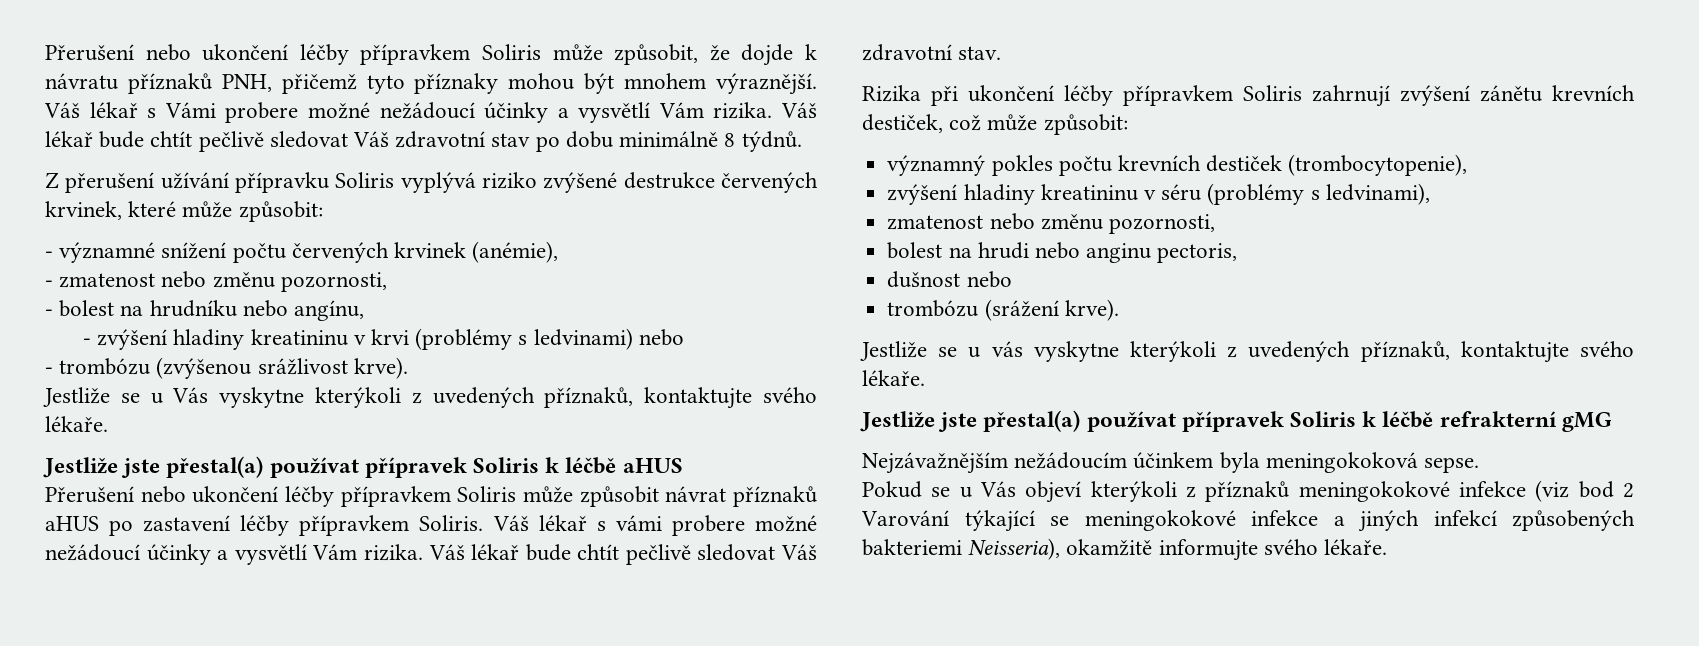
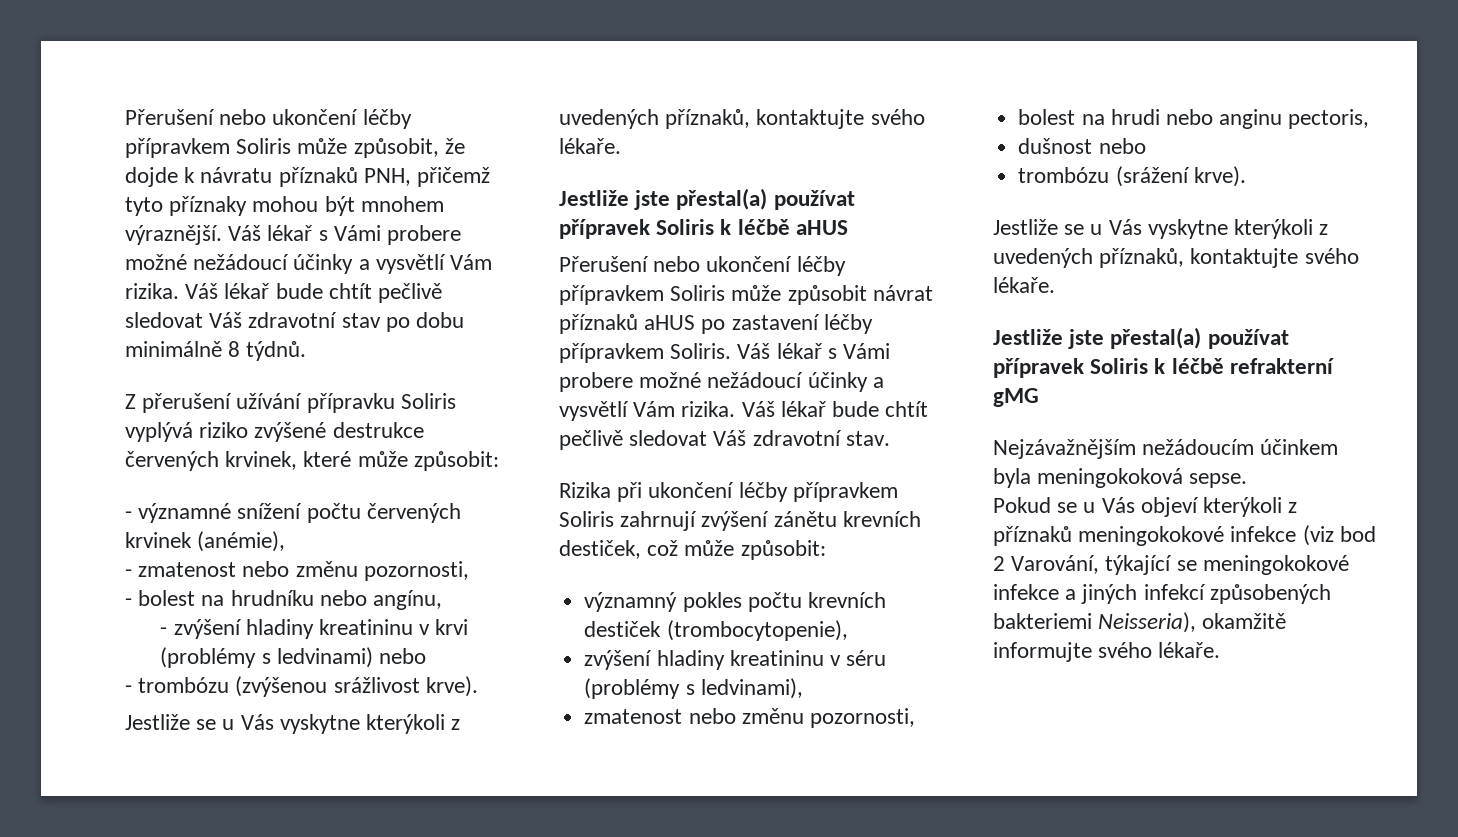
- Přerušení nebo ukončení léčby přípravkem Soliris může způsobit návrat příznaků aHUS po zastavení léčby přípravkem Soliris. Váš lékař s vámi probere možné nežádoucí účinky a vysvětlí Vám rizika.
+ Přerušení nebo ukončení léčby přípravkem Soliris může způsobit návrat příznaků aHUS po zastavení léčby přípravkem Soliris. Váš lékař s Vámi probere možné nežádoucí účinky a vysvětlí Vám rizika.
  trombózu (srážení krve).
- Jestliže se u vás vyskytne kterýkoli z uvedených příznaků, kontaktujte svého lékaře.
+ Jestliže se u Vás vyskytne kterýkoli z uvedených příznaků, kontaktujte svého lékaře.
- Pokud se u Vás objeví kterýkoli z příznaků meningokokové infekce (viz bod 2 Varování týkající se meningokokové infekce a jiných infekcí způsobených bakteriemi Neisseria), okamžitě informujte svého lékaře.
+ Pokud se u Vás objeví kterýkoli z příznaků meningokokové infekce (viz bod 2 Varování, týkající se meningokokové infekce a jiných infekcí způsobených bakteriemi Neisseria), okamžitě informujte svého lékaře.

